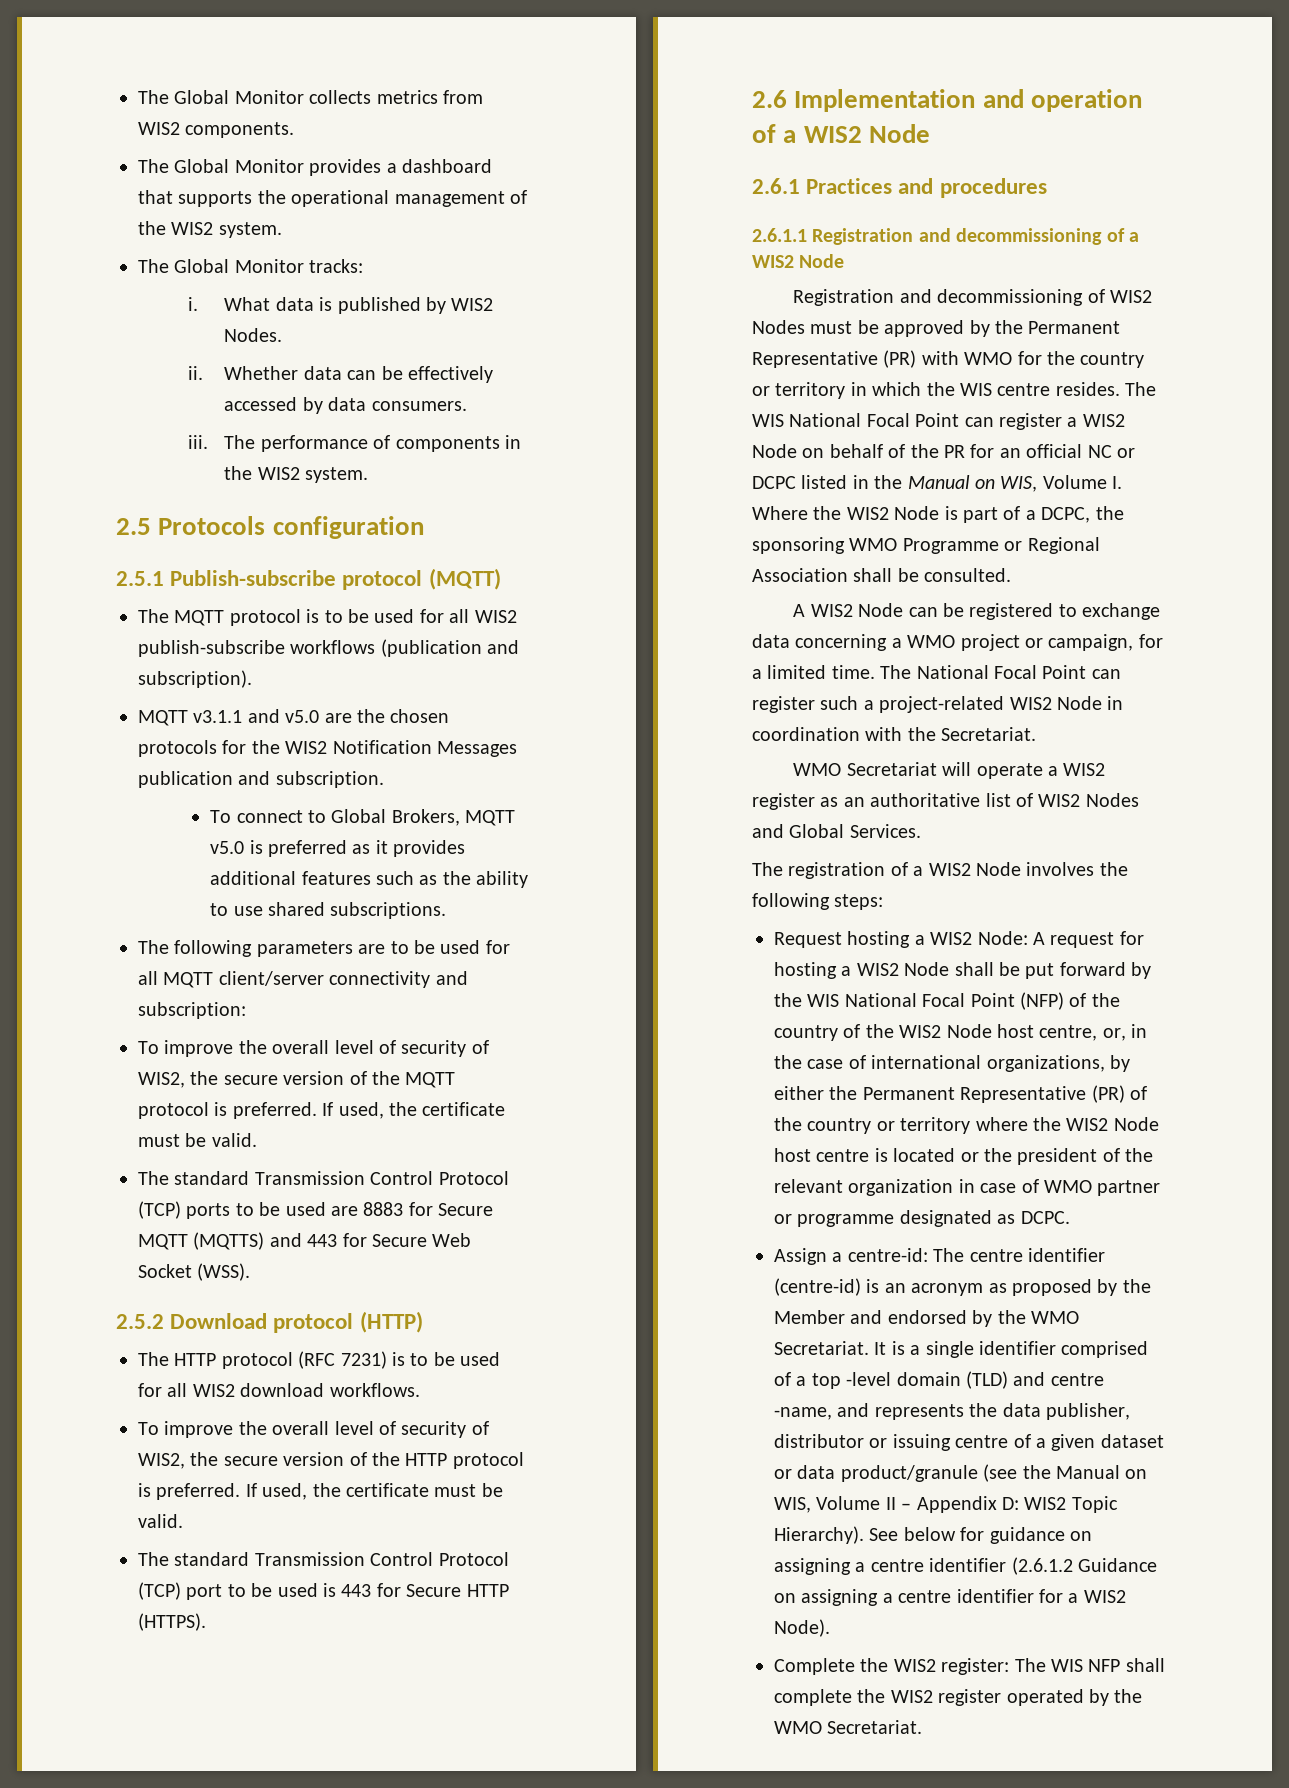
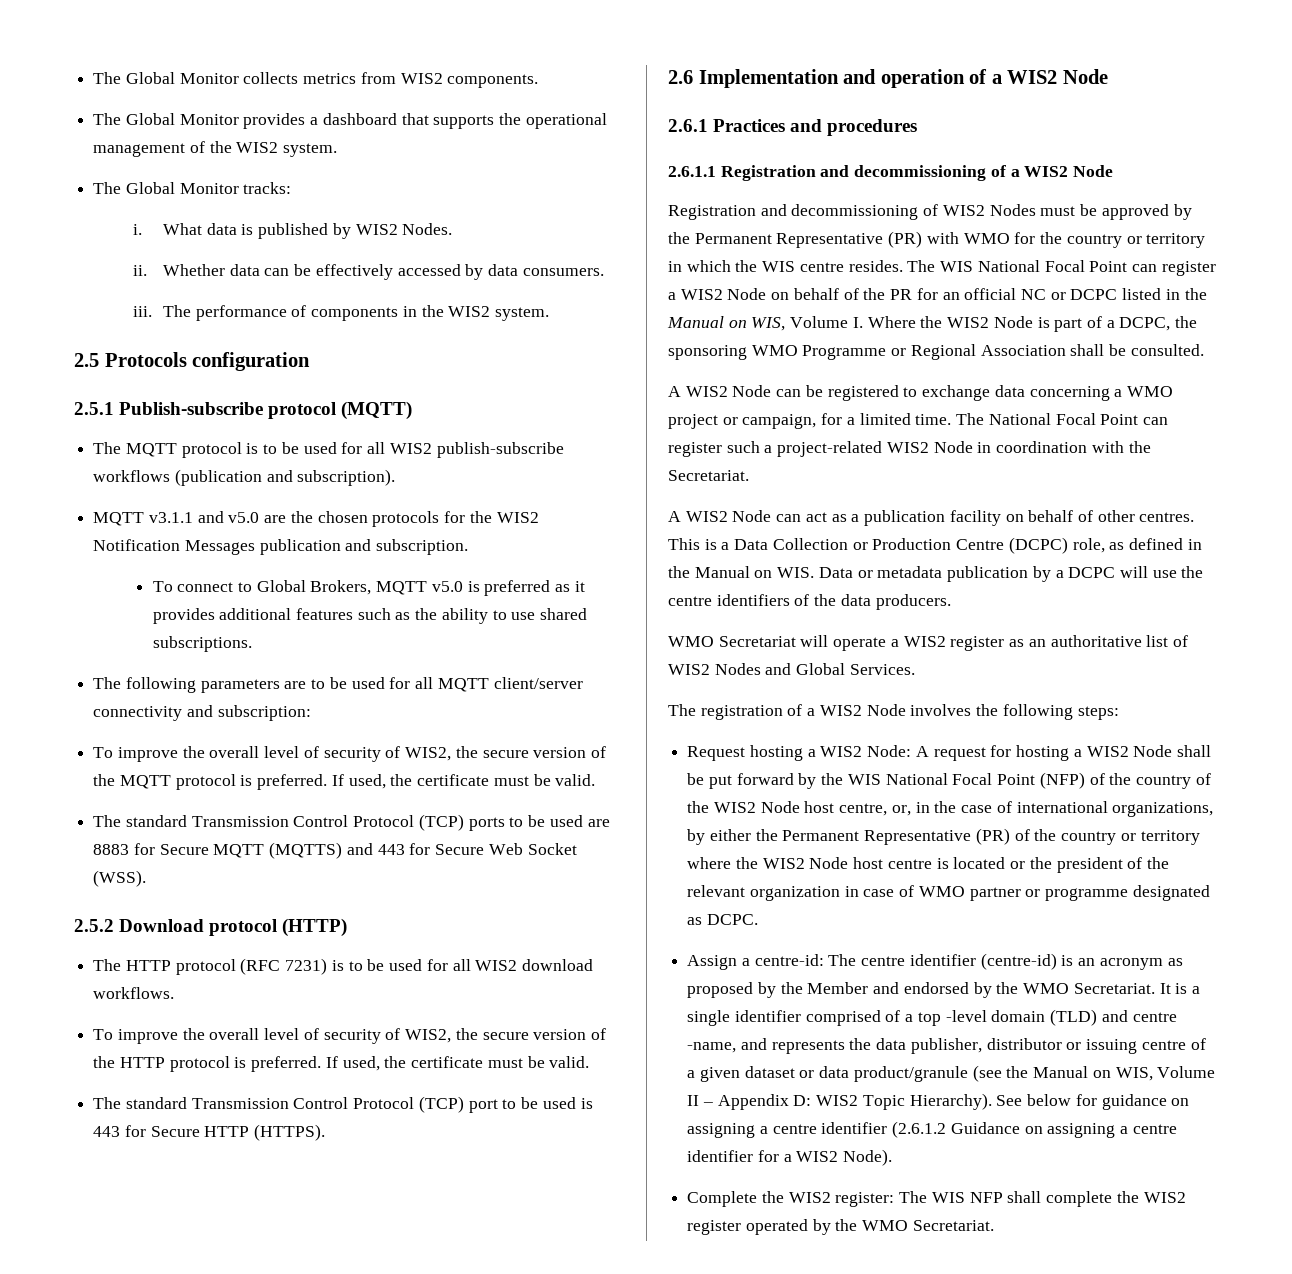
+ A WIS2 Node can act as a publication facility on behalf of other centres. This is a Data Collection or Production Centre (DCPC) role, as defined in the Manual on WIS. Data or metadata publication by a DCPC will use the centre identifiers of the data producers.

